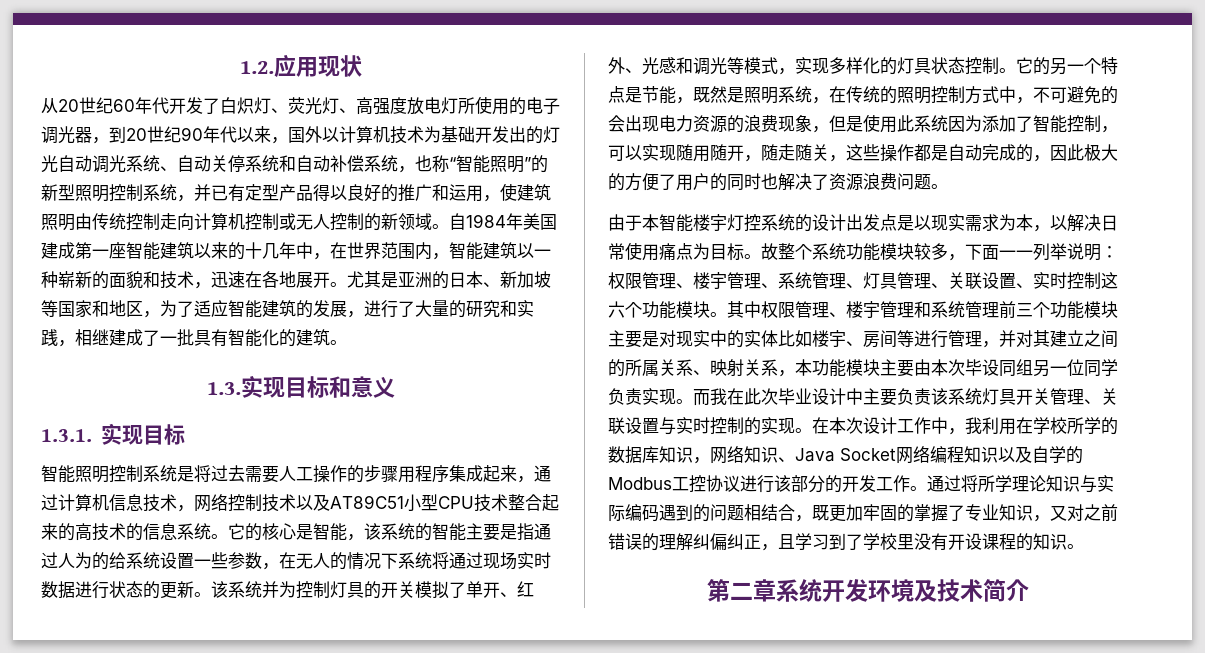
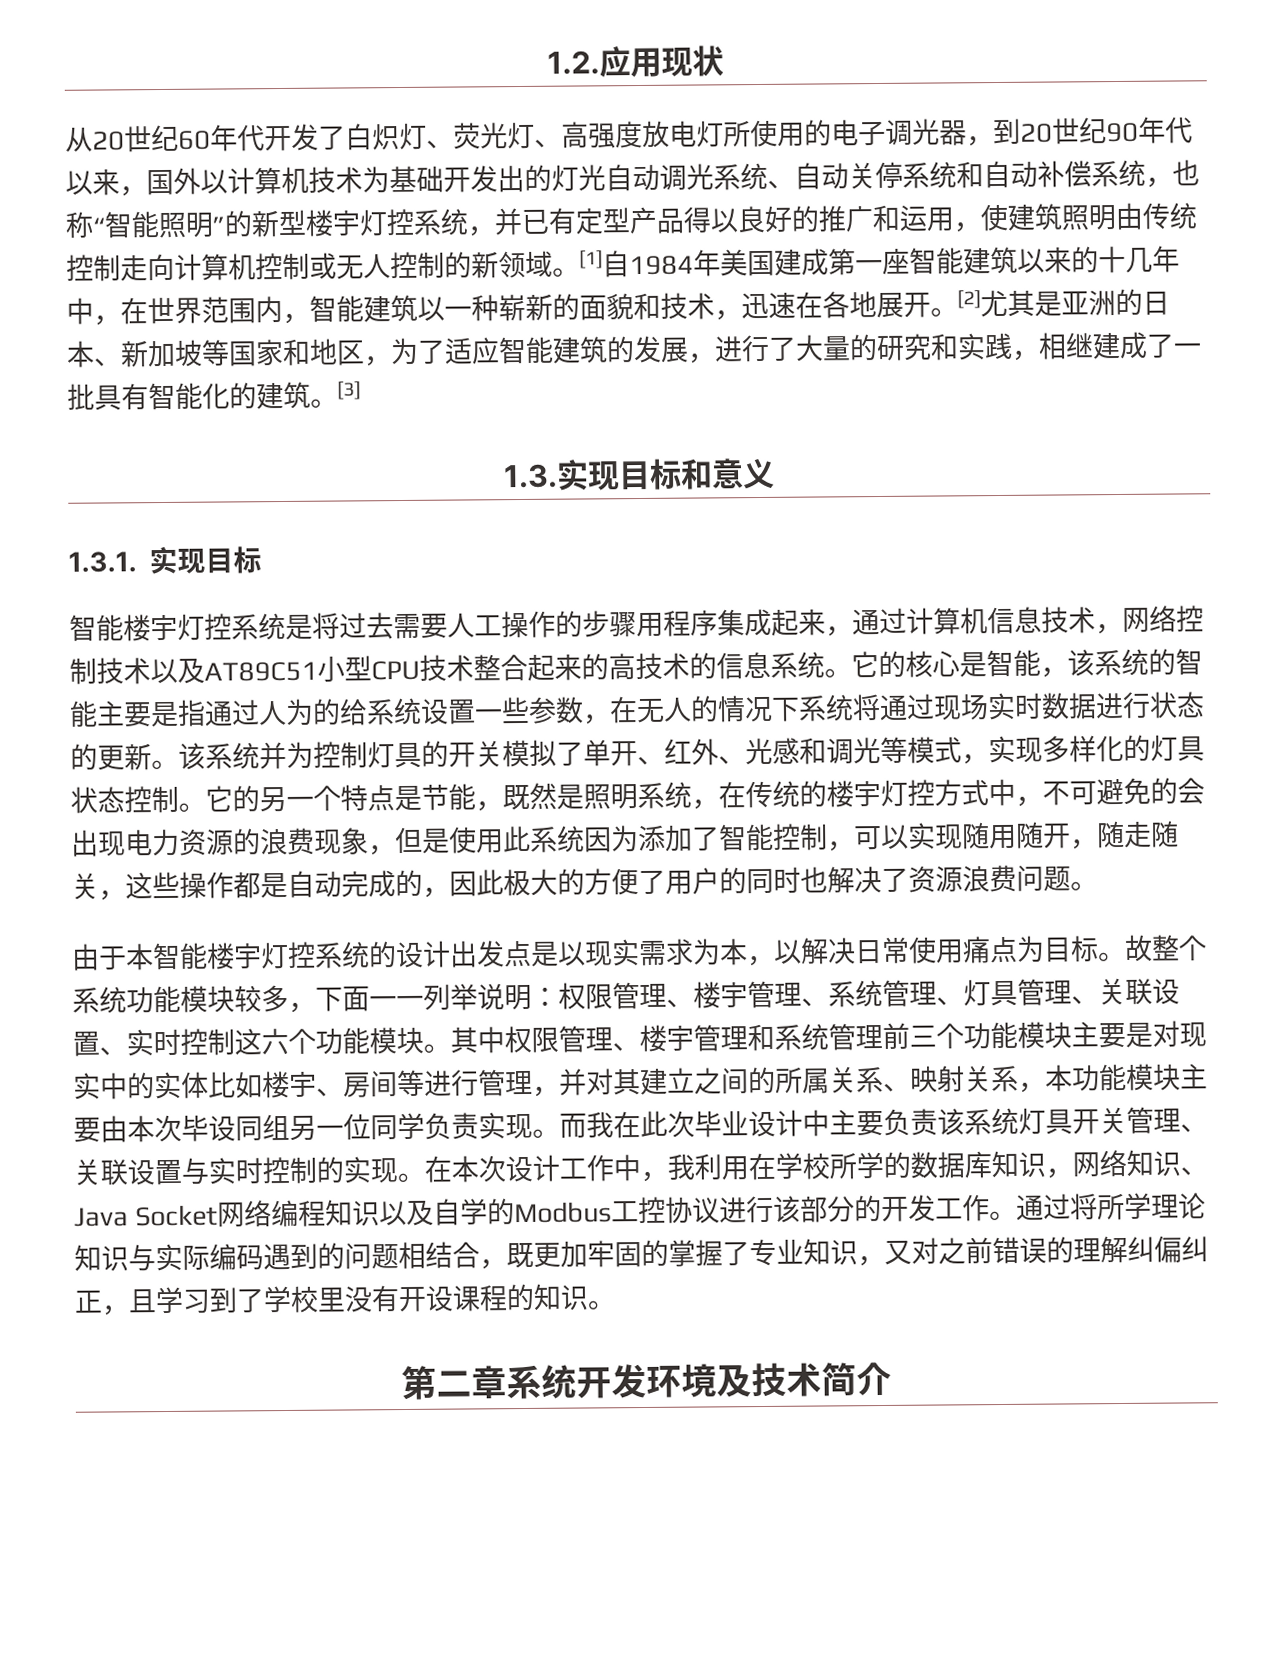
- 从20世纪60年代开发了白炽灯、荧光灯、高强度放电灯所使用的电子调光器，到20世纪90年代以来，国外以计算机技术为基础开发出的灯光自动调光系统、自动关停系统和自动补偿系统，也称“智能照明”的新型照明控制系统，并已有定型产品得以良好的推广和运用，使建筑照明由传统控制走向计算机控制或无人控制的新领域。
+ 从20世纪60年代开发了白炽灯、荧光灯、高强度放电灯所使用的电子调光器，到20世纪90年代以来，国外以计算机技术为基础开发出的灯光自动调光系统、自动关停系统和自动补偿系统，也称“智能照明”的新型楼宇灯控系统，并已有定型产品得以良好的推广和运用，使建筑照明由传统控制走向计算机控制或无人控制的新领域。
- 自1984年美国建成第一座智能建筑以来的十几年中，在世界范围内，智能建筑以一种崭新的面貌和技术，迅速在各地展开。
+ [1]自1984年美国建成第一座智能建筑以来的十几年中，在世界范围内，智能建筑以一种崭新的面貌和技术，迅速在各地展开。
- 尤其是亚洲的日本、新加坡等国家和地区，为了适应智能建筑的发展，进行了大量的研究和实践，相继建成了一批具有智能化的建筑。
+ [2]尤其是亚洲的日本、新加坡等国家和地区，为了适应智能建筑的发展，进行了大量的研究和实践，相继建成了一批具有智能化的建筑。[3]
- 智能照明控制系统是将过去需要人工操作的步骤用程序集成起来，通过计算机信息技术，网络控制技术以及AT89C51小型CPU技术整合起来的高技术的信息系统。
+ 智能楼宇灯控系统是将过去需要人工操作的步骤用程序集成起来，通过计算机信息技术，网络控制技术以及AT89C51小型CPU技术整合起来的高技术的信息系统。
- 它的另一个特点是节能，既然是照明系统，在传统的照明控制方式中，不可避免的会出现电力资源的浪费现象，但是使用此系统因为添加了智能控制，可以实现随用随开，随走随关，这些操作都是自动完成的，因此极大的方便了用户的同时也解决了资源浪费问题。
+ 它的另一个特点是节能，既然是照明系统，在传统的楼宇灯控方式中，不可避免的会出现电力资源的浪费现象，但是使用此系统因为添加了智能控制，可以实现随用随开，随走随关，这些操作都是自动完成的，因此极大的方便了用户的同时也解决了资源浪费问题。

